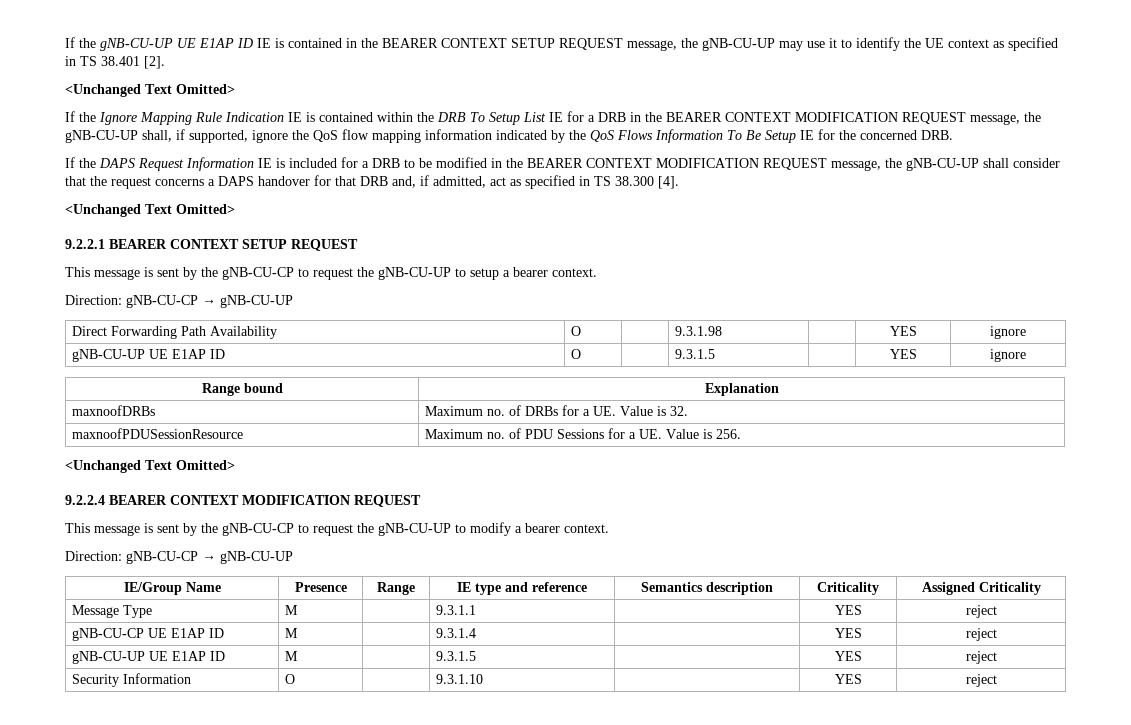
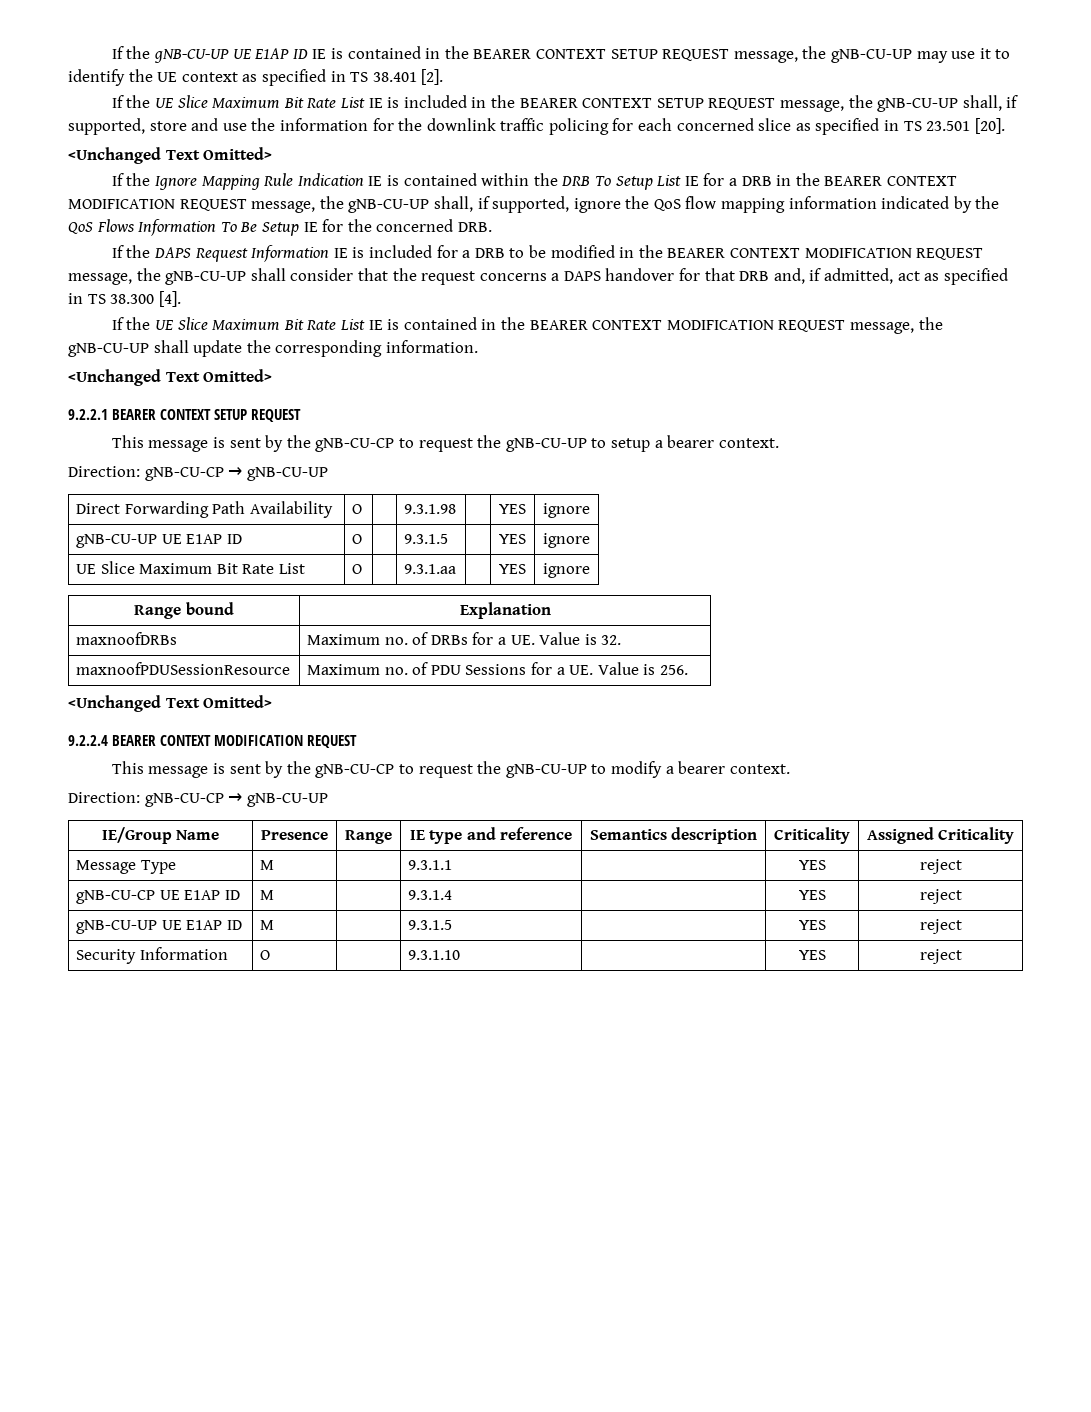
+ If the UE Slice Maximum Bit Rate List IE is included in the BEARER CONTEXT SETUP REQUEST message, the gNB-CU-UP shall, if supported, store and use the information for the downlink traffic policing for each concerned slice as specified in TS 23.501 [20].
+ If the UE Slice Maximum Bit Rate List IE is contained in the BEARER CONTEXT MODIFICATION REQUEST message, the gNB-CU-UP shall update the corresponding information.
+ UE Slice Maximum Bit Rate List | O | | 9.3.1.aa | | YES | ignore

